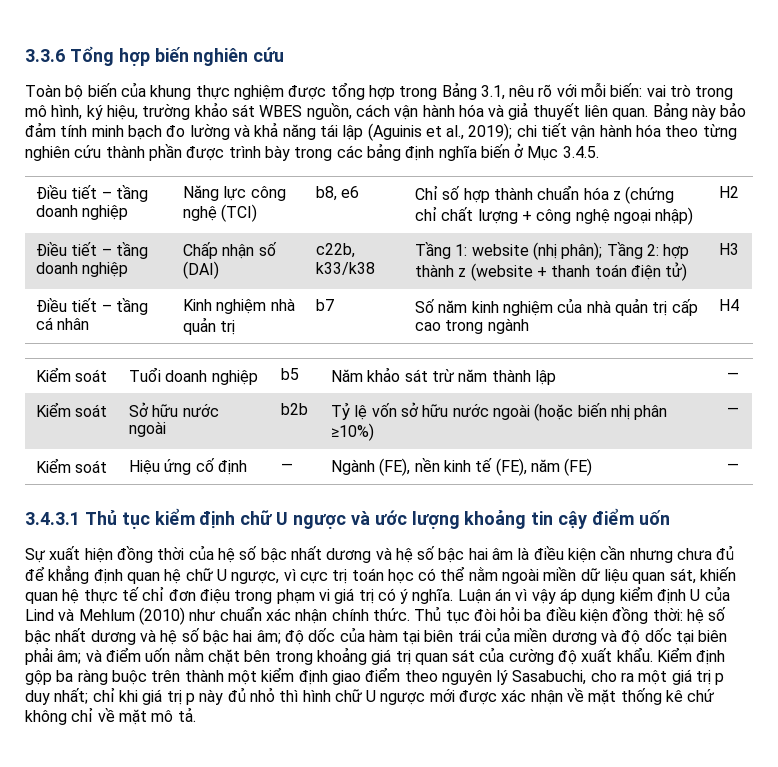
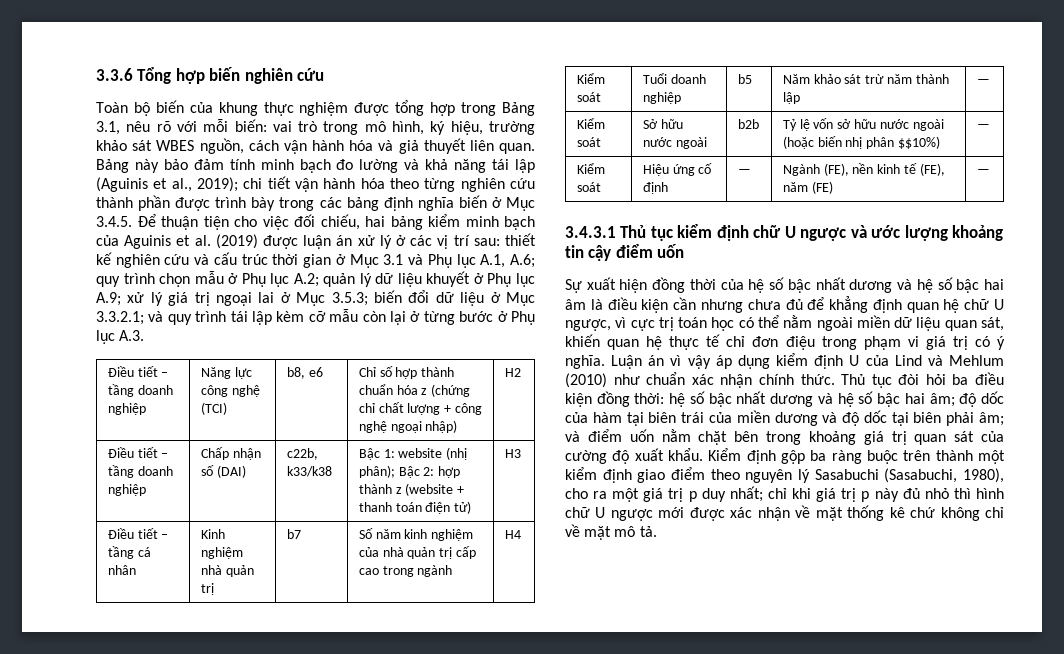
- Bảng này bảo đảm tính minh bạch đo lường và khả năng tái lập (Aguinis et al., 2019); chi tiết vận hành hóa theo từng nghiên cứu thành phần được trình bày trong các bảng định nghĩa biến ở Mục 3.4.5.
+ Bảng này bảo đảm tính minh bạch đo lường và khả năng tái lập (Aguinis et al., 2019); chi tiết vận hành hóa theo từng nghiên cứu thành phần được trình bày trong các bảng định nghĩa biến ở Mục 3.4.5. Để thuận tiện cho việc đối chiếu, hai bảng kiểm minh bạch của Aguinis et al. (2019) được luận án xử lý ở các vị trí sau: thiết kế nghiên cứu và cấu trúc thời gian ở Mục 3.1 và Phụ lục A.1, A.6; quy trình chọn mẫu ở Phụ lục A.2; quản lý dữ liệu khuyết ở Phụ lục A.9; xử lý giá trị ngoại lai ở Mục 3.5.3; biến đổi dữ liệu ở Mục 3.3.2.1; và quy trình tái lập kèm cỡ mẫu còn lại ở từng bước ở Phụ lục A.3.
- Điều tiết – tầng doanh nghiệp | Chấp nhận số (DAI) | c22b, k33/k38 | Tầng 1: website (nhị phân); Tầng 2: hợp thành z (website + thanh toán điện tử) | H3
+ Điều tiết – tầng doanh nghiệp | Chấp nhận số (DAI) | c22b, k33/k38 | Bậc 1: website (nhị phân); Bậc 2: hợp thành z (website + thanh toán điện tử) | H3
- Kiểm soát | Sở hữu nước ngoài | b2b | Tỷ lệ vốn sở hữu nước ngoài (hoặc biến nhị phân ≥10%) | —
+ Kiểm soát | Sở hữu nước ngoài | b2b | Tỷ lệ vốn sở hữu nước ngoài (hoặc biến nhị phân $$10%) | —
- Kiểm định gộp ba ràng buộc trên thành một kiểm định giao điểm theo nguyên lý Sasabuchi, cho ra một giá trị p duy nhất; chỉ khi giá trị p này đủ nhỏ thì hình chữ U ngược mới được xác nhận về mặt thống kê chứ không chỉ về mặt mô tả.
+ Kiểm định gộp ba ràng buộc trên thành một kiểm định giao điểm theo nguyên lý Sasabuchi (Sasabuchi, 1980), cho ra một giá trị p duy nhất; chỉ khi giá trị p này đủ nhỏ thì hình chữ U ngược mới được xác nhận về mặt thống kê chứ không chỉ về mặt mô tả.

